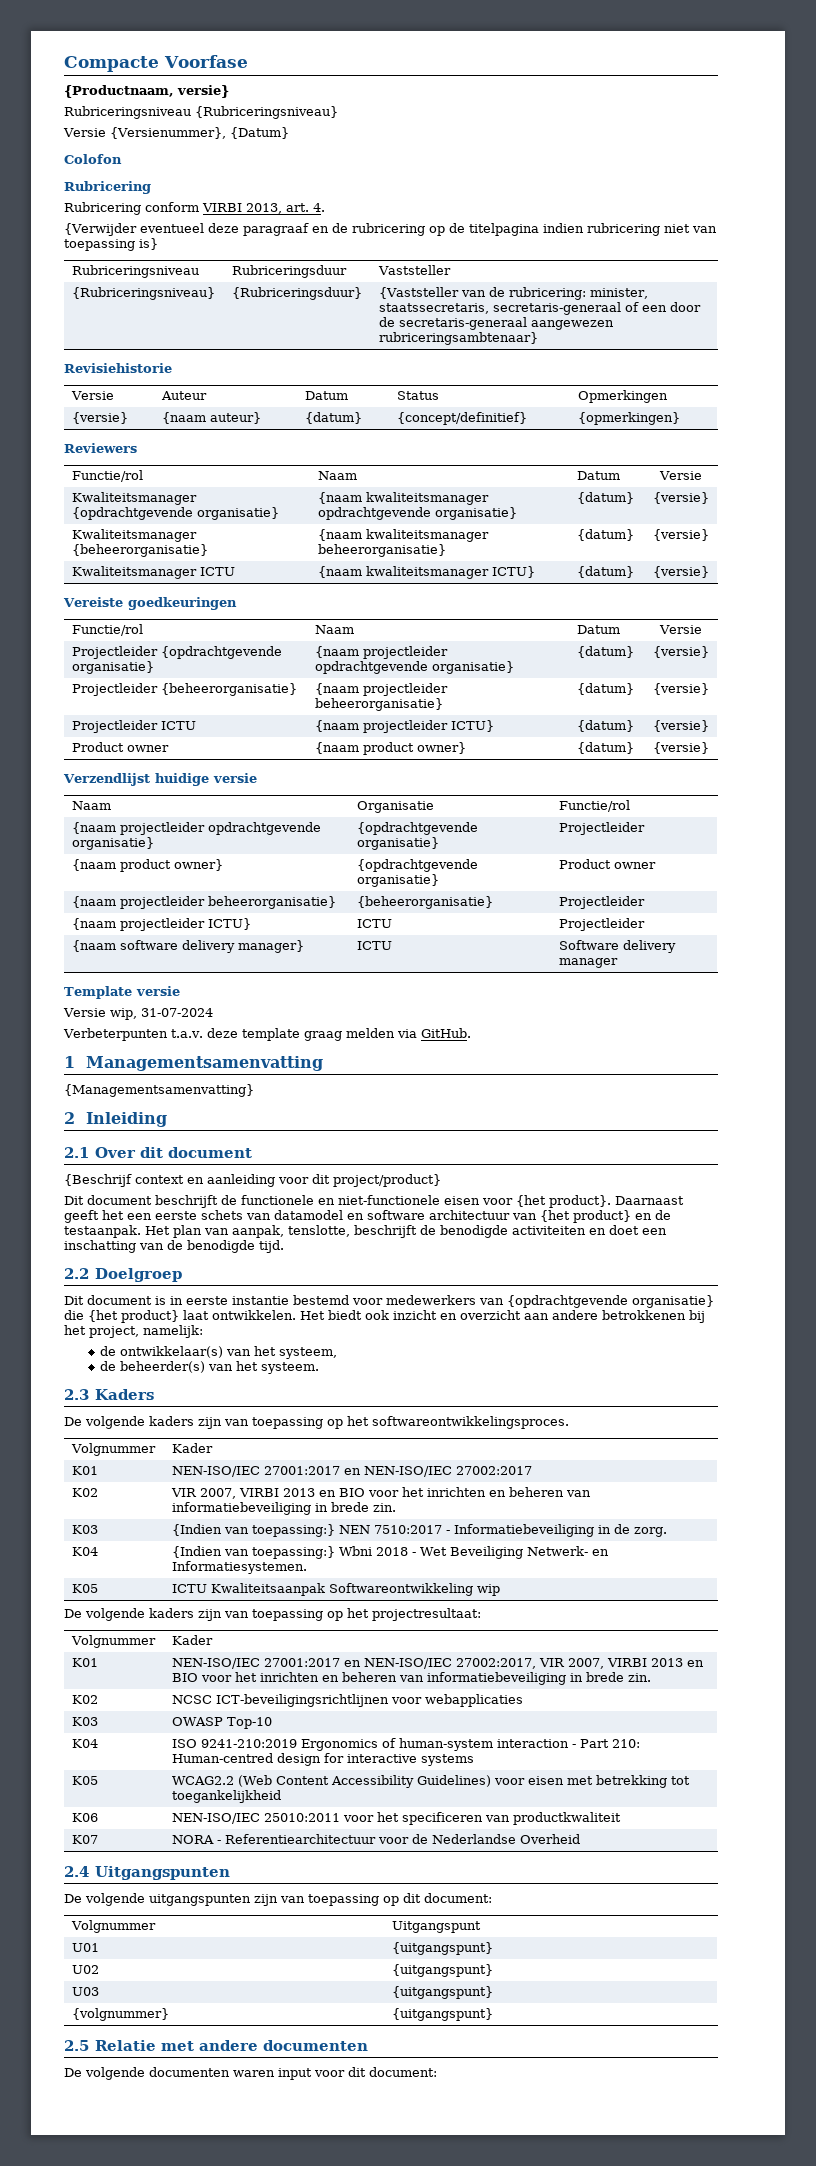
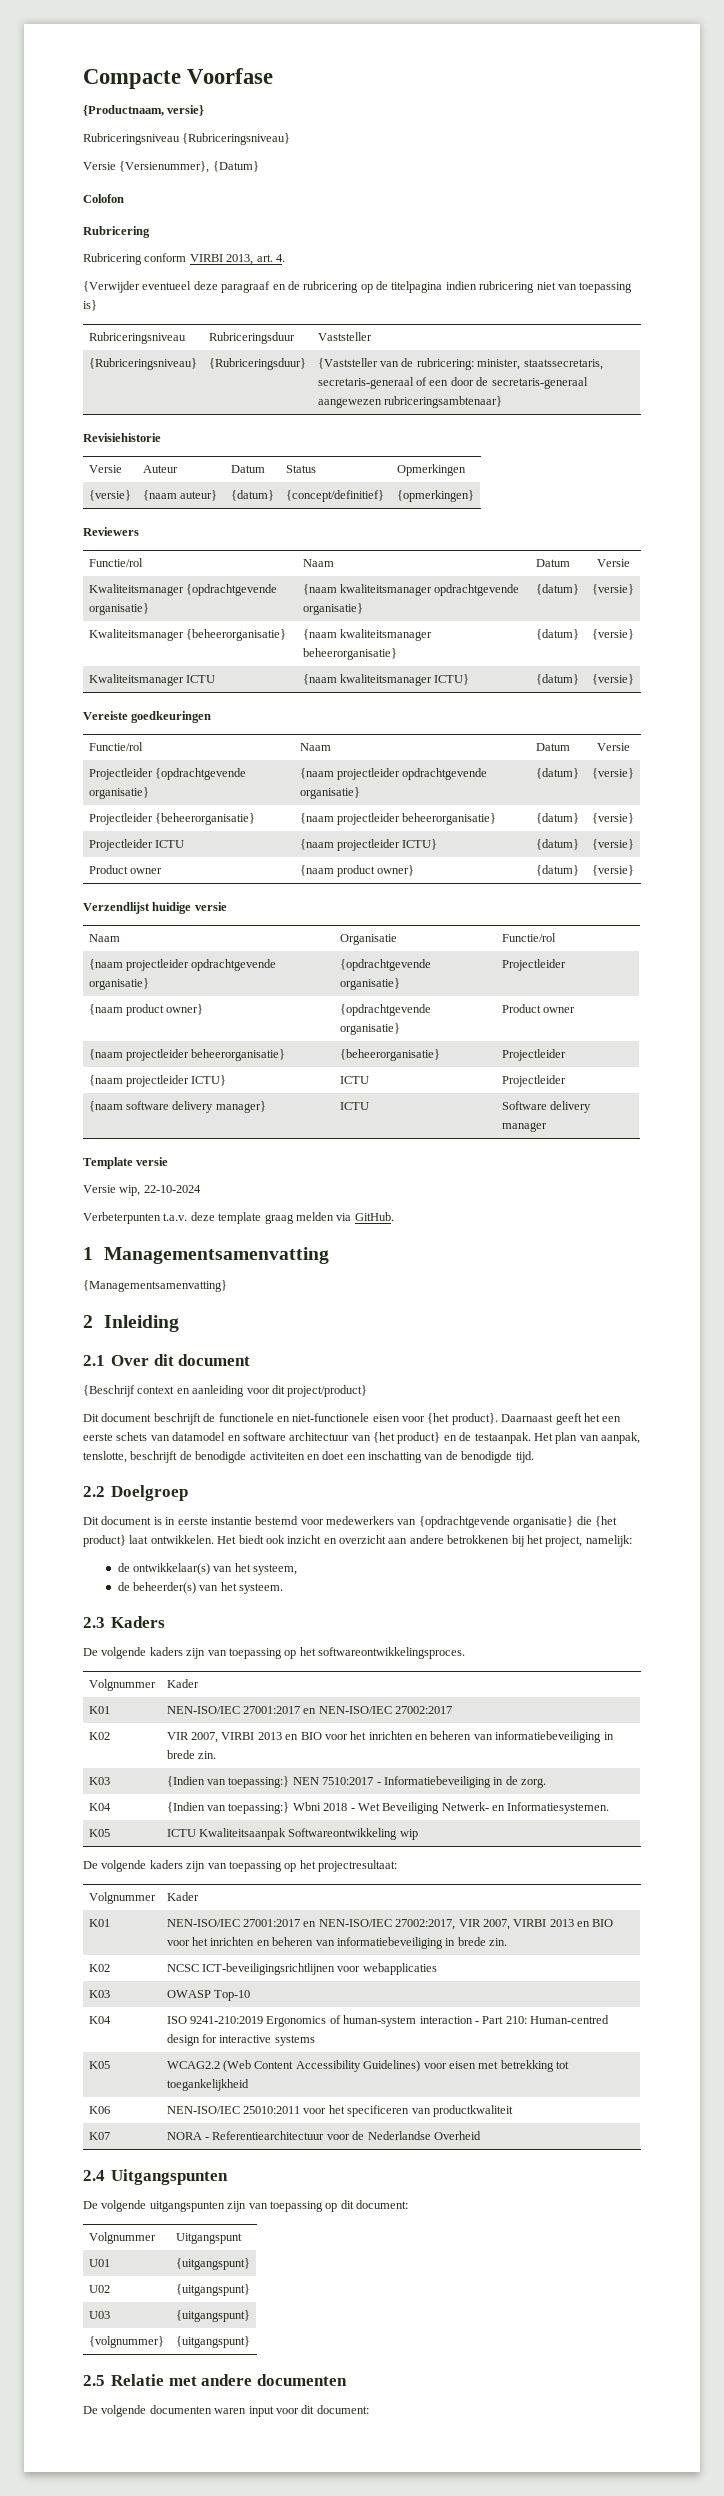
- Versie wip, 31-07-2024
+ Versie wip, 22-10-2024

